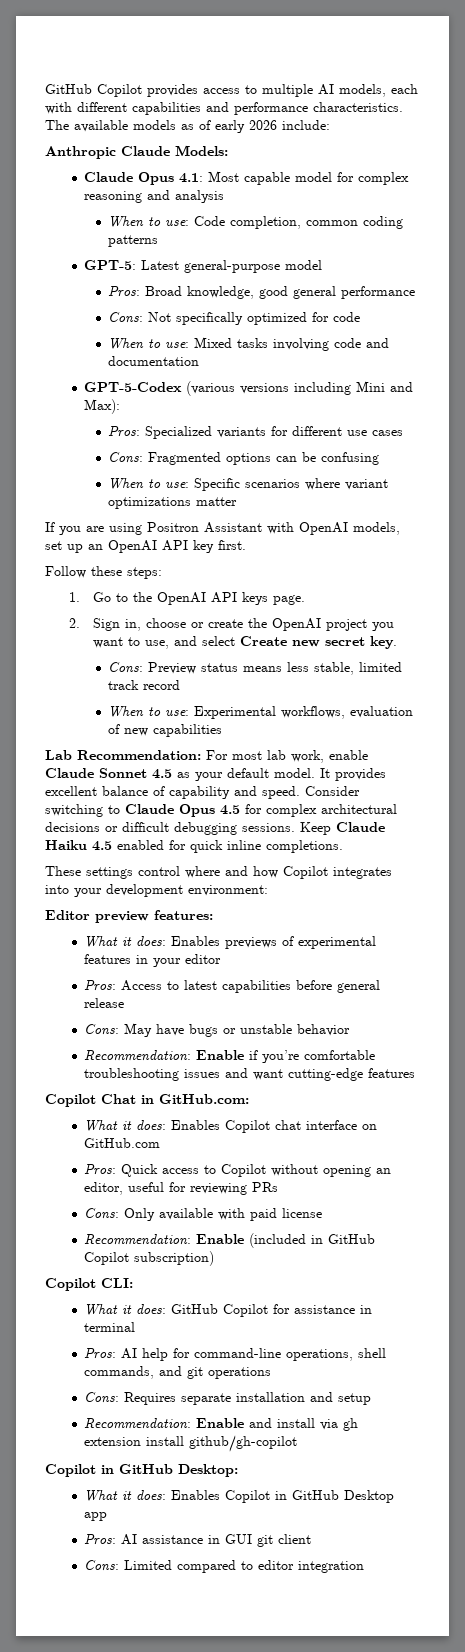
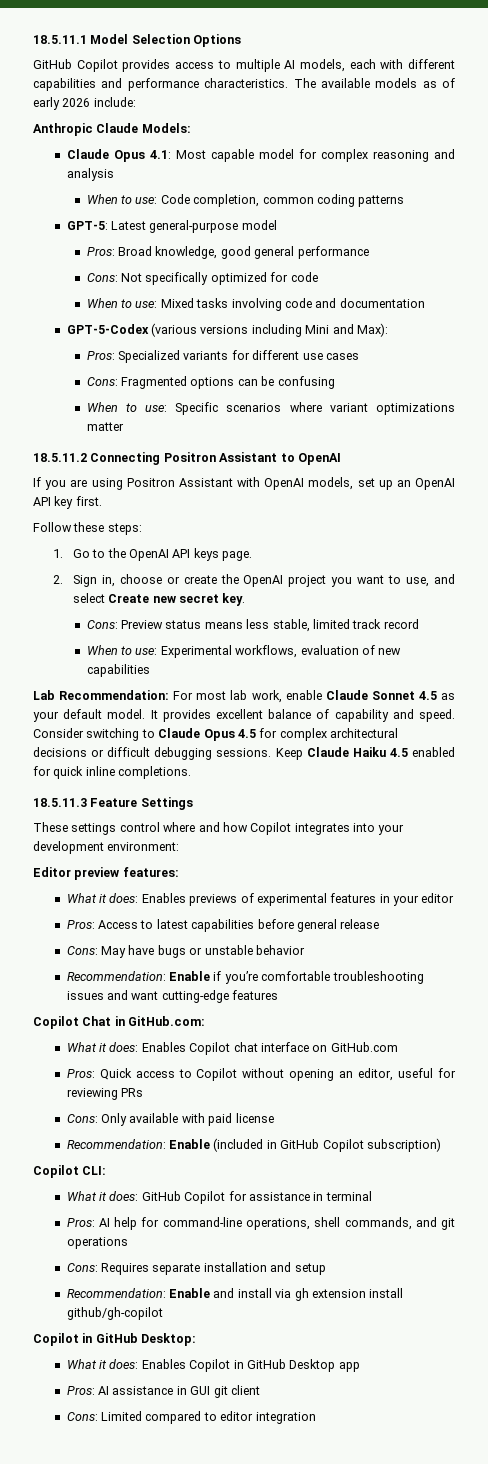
+ 18.5.11.1 Model Selection Options
+ 18.5.11.2 Connecting Positron Assistant to OpenAI
+ 18.5.11.3 Feature Settings

